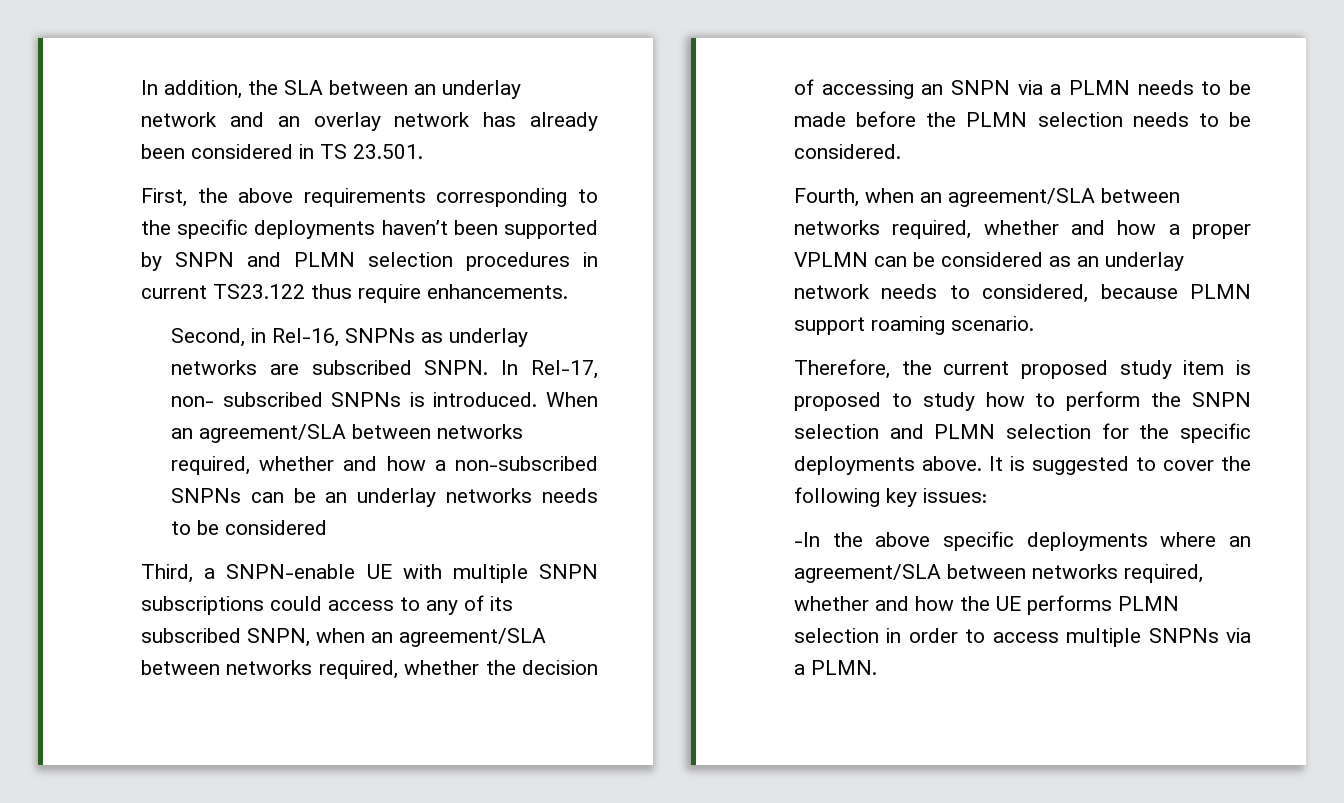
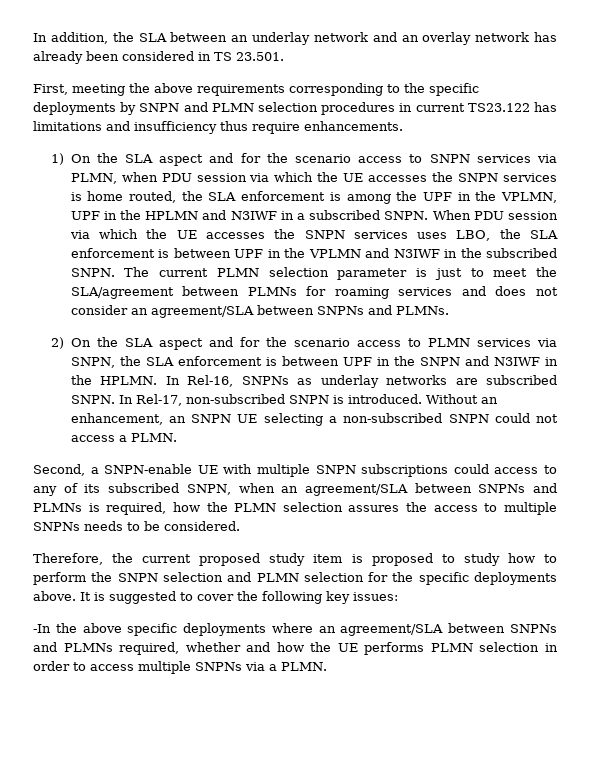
- First, the above requirements corresponding to the specific deployments haven’t been supported by SNPN and PLMN selection procedures in current TS23.122 thus require enhancements.
+ First, meeting the above requirements corresponding to the specific deployments by SNPN and PLMN selection procedures in current TS23.122 has limitations and insufficiency thus require enhancements.
- Second, in Rel-16, SNPNs as underlay networks are subscribed SNPN.
+ 1) On the SLA aspect and for the scenario access to SNPN services via PLMN, when PDU session via which the UE accesses the SNPN services is home routed, the SLA enforcement is among the UPF in the VPLMN, UPF in the HPLMN and N3IWF in a subscribed SNPN. When PDU session via which the UE accesses the SNPN services uses LBO, the SLA enforcement is between UPF in the VPLMN and N3IWF in the subscribed SNPN. The current PLMN selection parameter is just to meet the SLA/agreement between PLMNs for roaming services and does not consider an agreement/SLA between SNPNs and PLMNs.
+ 2) On the SLA aspect and for the scenario access to PLMN services via SNPN, the SLA enforcement is between UPF in the SNPN and N3IWF in the HPLMN. In Rel-16, SNPNs as underlay networks are subscribed SNPN.
- In Rel-17, non- subscribed SNPNs is introduced. When an agreement/SLA between networks required, whether and how a non-subscribed SNPNs can be an underlay networks needs to be considered
- Third, a SNPN-enable UE with multiple SNPN subscriptions could access to any of its subscribed SNPN, when an agreement/SLA between networks required, whether the decision of accessing an SNPN via a PLMN needs to be made before the PLMN selection needs to be considered.
- Fourth, when an agreement/SLA between networks required, whether and how a proper VPLMN can be considered as an underlay network needs to considered, because PLMN support roaming scenario.
+ In Rel-17, non-subscribed SNPN is introduced. Without an enhancement, an SNPN UE selecting a non-subscribed SNPN could not access a PLMN.
+ Second, a SNPN-enable UE with multiple SNPN subscriptions could access to any of its subscribed SNPN, when an agreement/SLA between SNPNs and PLMNs is required, how the PLMN selection assures the access to multiple SNPNs needs to be considered.
- -In the above specific deployments where an agreement/SLA between networks required, whether and how the UE performs PLMN selection in order to access multiple SNPNs via a PLMN.
+ -In the above specific deployments where an agreement/SLA between SNPNs and PLMNs required, whether and how the UE performs PLMN selection in order to access multiple SNPNs via a PLMN.

